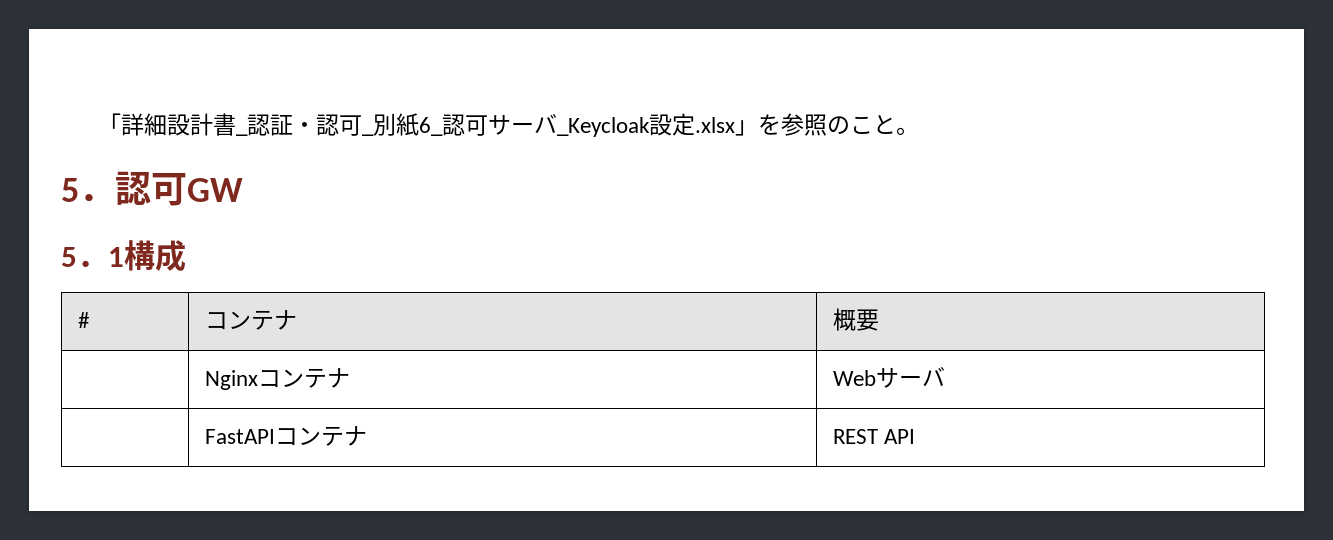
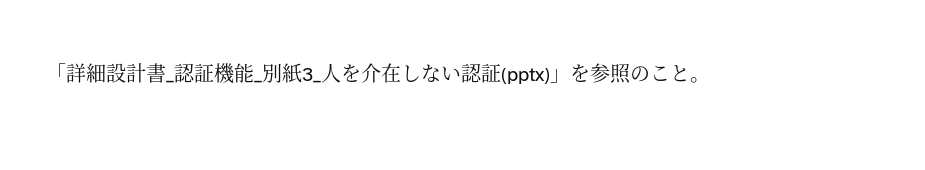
- 「詳細設計書_認証・認可_別紙6_認可サーバ_Keycloak設定.xlsx」を参照のこと。
- 5．認可GW
- 5．1構成
- # | コンテナ | 概要
- | Nginxコンテナ | Webサーバ
- | FastAPIコンテナ | REST API
+ 「詳細設計書_認証機能_別紙3_人を介在しない認証(pptx)」を参照のこと。

